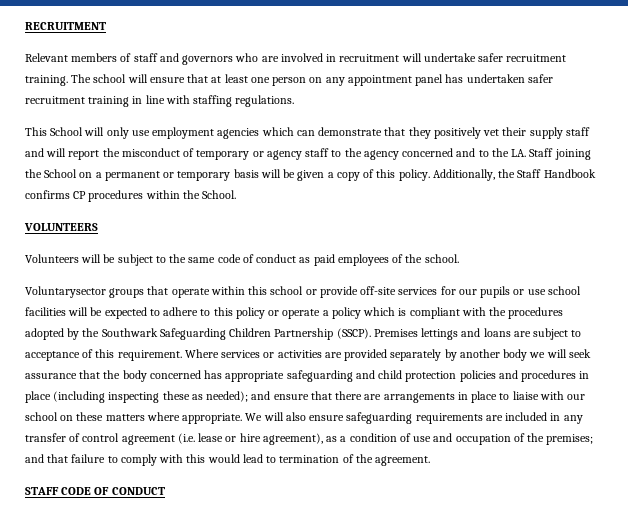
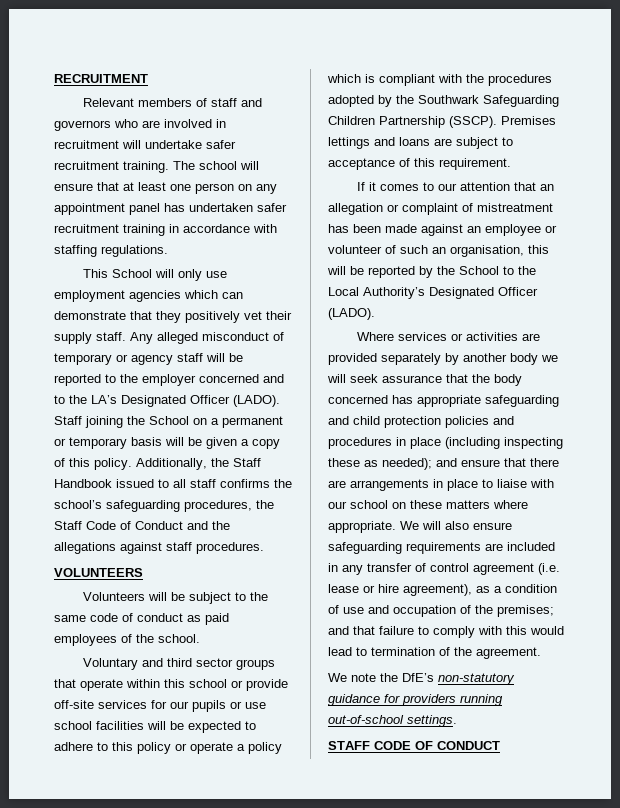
- The school will ensure that at least one person on any appointment panel has undertaken safer recruitment training in line with staffing regulations.
+ The school will ensure that at least one person on any appointment panel has undertaken safer recruitment training in accordance with staffing regulations.
- This School will only use employment agencies which can demonstrate that they positively vet their supply staff and will report the misconduct of temporary or agency staff to the agency concerned and to the LA. Staff joining the School on a permanent or temporary basis will be given a copy of this policy.
+ This School will only use employment agencies which can demonstrate that they positively vet their supply staff. Any alleged misconduct of temporary or agency staff will be reported to the employer concerned and to the LA’s Designated Officer (LADO). Staff joining the School on a permanent or temporary basis will be given a copy of this policy.
- Additionally, the Staff Handbook confirms CP procedures within the School.
+ Additionally, the Staff Handbook issued to all staff confirms the school’s safeguarding procedures, the Staff Code of Conduct and the allegations against staff procedures.
- Voluntarysector groups that operate within this school or provide off-site services for our pupils or use school facilities will be expected to adhere to this policy or operate a policy which is compliant with the procedures adopted by the Southwark Safeguarding Children Partnership (SSCP).
+ Voluntary and third sector groups that operate within this school or provide off-site services for our pupils or use school facilities will be expected to adhere to this policy or operate a policy which is compliant with the procedures adopted by the Southwark Safeguarding Children Partnership (SSCP).
- Premises lettings and loans are subject to acceptance of this requirement. Where services or activities are provided separately by another body we will seek assurance that the body concerned has appropriate safeguarding and child protection policies and procedures in place (including inspecting these as needed);
+ Premises lettings and loans are subject to acceptance of this requirement.
+ If it comes to our attention that an allegation or complaint of mistreatment has been made against an employee or volunteer of such an organisation, this will be reported by the School to the Local Authority’s Designated Officer (LADO).
+ Where services or activities are provided separately by another body we will seek assurance that the body concerned has appropriate safeguarding and child protection policies and procedures in place (including inspecting these as needed);
+ We note the DfE’s non-statutory guidance for providers running out-of-school settings.

